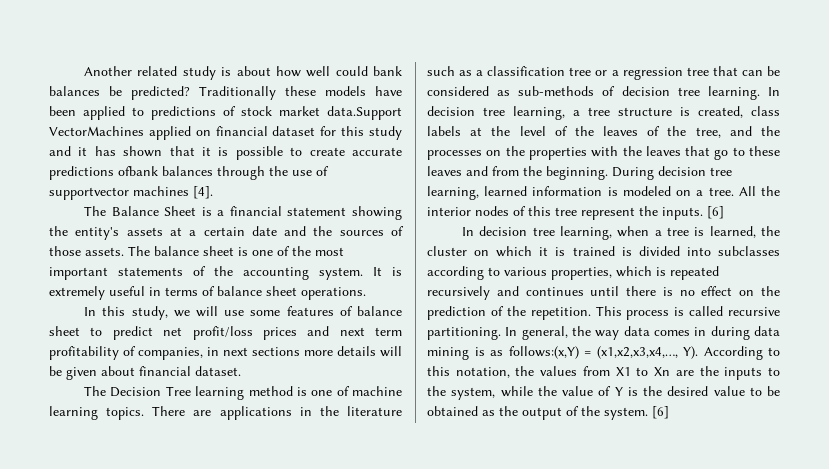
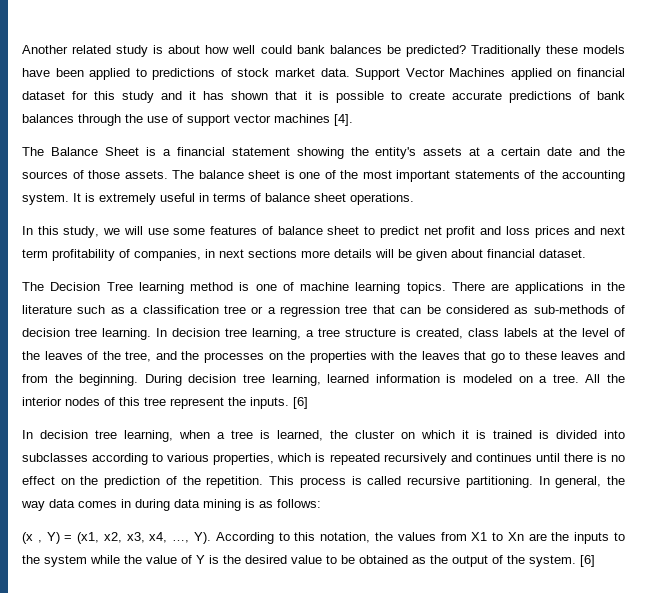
- Traditionally these models have been applied to predictions of stock market data.Support VectorMachines applied on financial dataset for this study and it has shown that it is possible to create accurate predictions ofbank balances through the use of supportvector machines [4].
+ Traditionally these models have been applied to predictions of stock market data. Support Vector Machines applied on financial dataset for this study and it has shown that it is possible to create accurate predictions of bank balances through the use of support vector machines [4].
- In this study, we will use some features of balance sheet to predict net profit/loss prices and next term profitability of companies, in next sections more details will be given about financial dataset.
+ In this study, we will use some features of balance sheet to predict net profit and loss prices and next term profitability of companies, in next sections more details will be given about financial dataset.
- In general, the way data comes in during data mining is as follows:(x,Y) = (x1,x2,x3,x4,…, Y). According to this notation, the values from X1 to Xn are the inputs to the system, while the value of Y is the desired value to be obtained as the output of the system.
+ In general, the way data comes in during data mining is as follows:
+ (x , Y) = (x1, x2, x3, x4, …, Y). According to this notation, the values from X1 to Xn are the inputs to the system while the value of Y is the desired value to be obtained as the output of the system.

